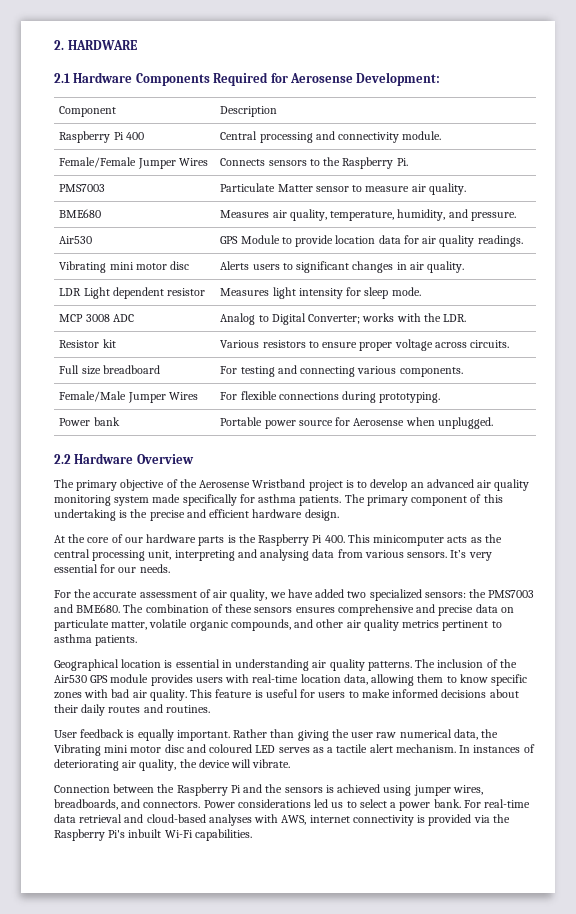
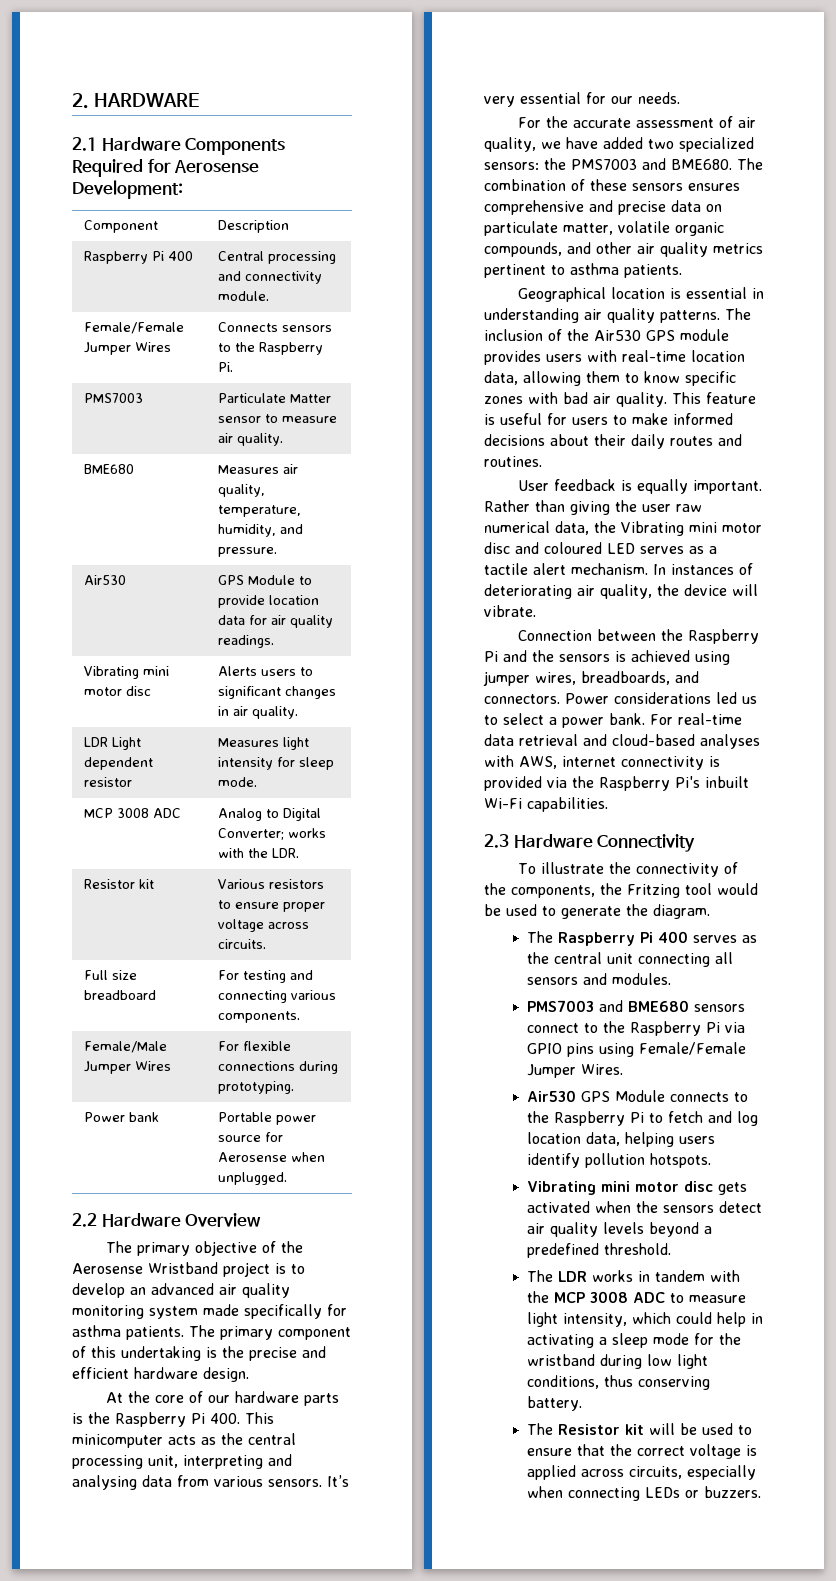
+ 2.3 Hardware Connectivity
+ To illustrate the connectivity of the components, the Fritzing tool would be used to generate the diagram.
+ The Raspberry Pi 400 serves as the central unit connecting all sensors and modules.
+ PMS7003 and BME680 sensors connect to the Raspberry Pi via GPIO pins using Female/Female Jumper Wires.
+ Air530 GPS Module connects to the Raspberry Pi to fetch and log location data, helping users identify pollution hotspots.
+ Vibrating mini motor disc gets activated when the sensors detect air quality levels beyond a predefined threshold.
+ The LDR works in tandem with the MCP 3008 ADC to measure light intensity, which could help in activating a sleep mode for the wristband during low light conditions, thus conserving battery.
+ The Resistor kit will be used to ensure that the correct voltage is applied across circuits, especially when connecting LEDs or buzzers.

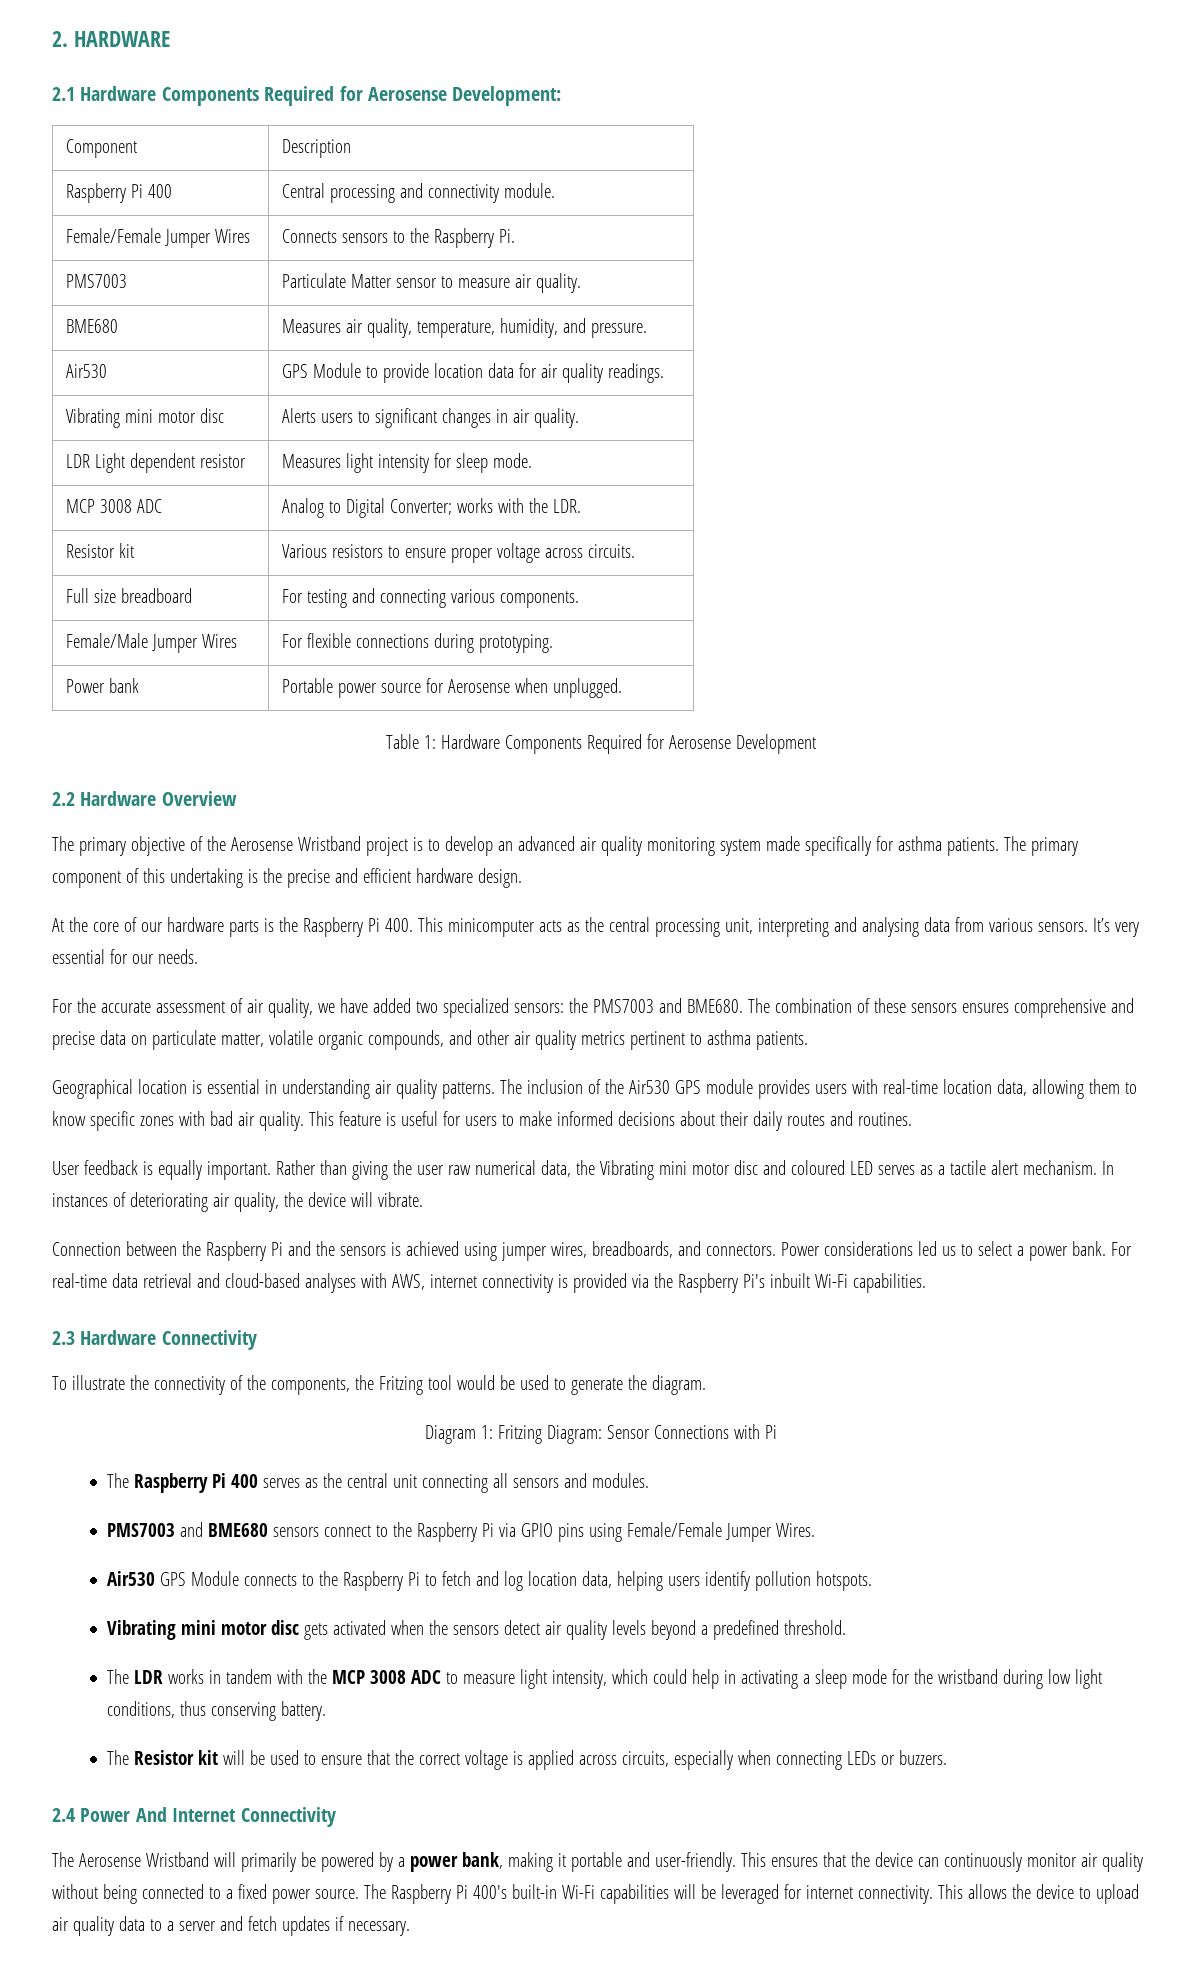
+ Table 1: Hardware Components Required for Aerosense Development
+ Diagram 1: Fritzing Diagram: Sensor Connections with Pi
+ 2.4 Power And Internet Connectivity
+ The Aerosense Wristband will primarily be powered by a power bank, making it portable and user-friendly. This ensures that the device can continuously monitor air quality without being connected to a fixed power source. The Raspberry Pi 400's built-in Wi-Fi capabilities will be leveraged for internet connectivity. This allows the device to upload air quality data to a server and fetch updates if necessary.

